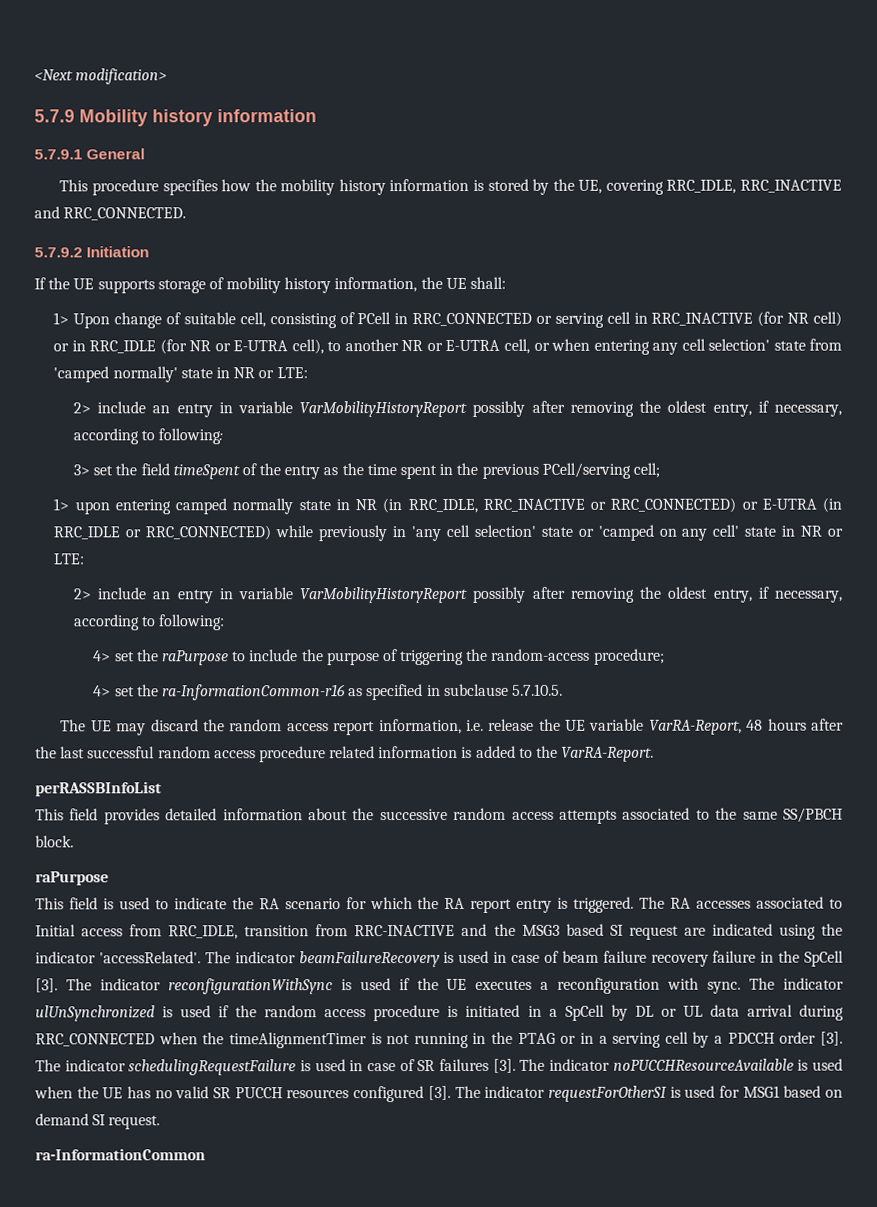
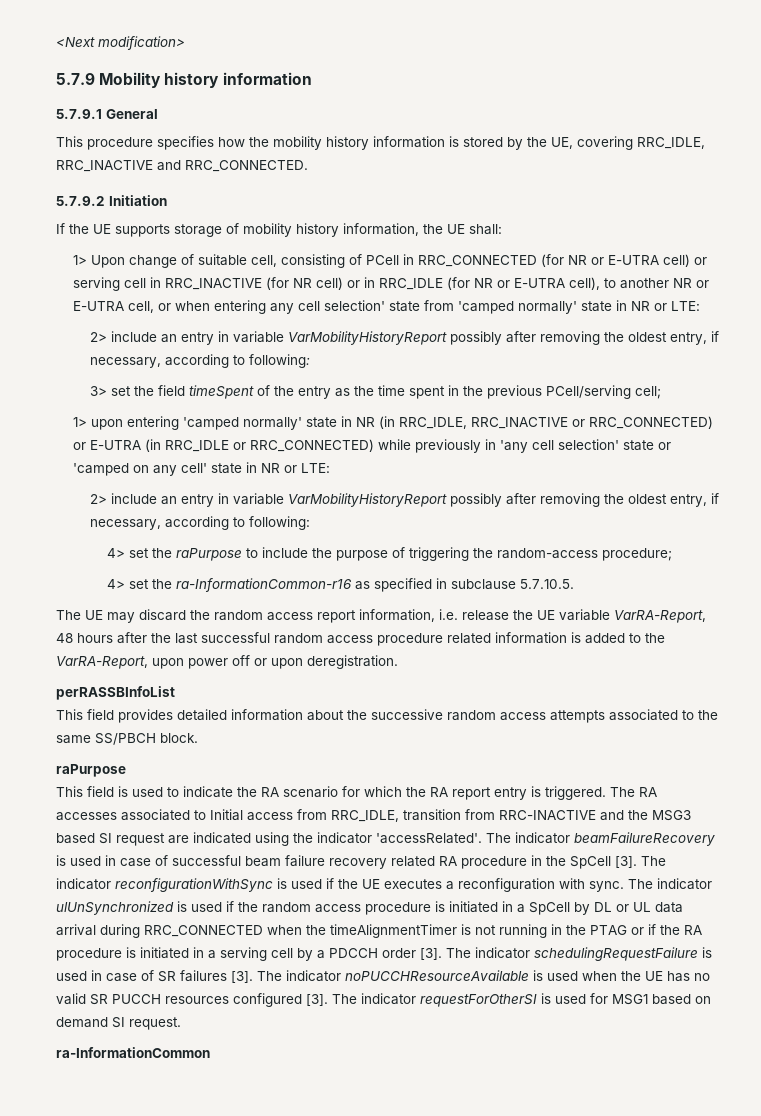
- 1> Upon change of suitable cell, consisting of PCell in RRC_CONNECTED or serving cell in RRC_INACTIVE (for NR cell) or in RRC_IDLE (for NR or E-UTRA cell), to another NR or E-UTRA cell, or when entering any cell selection' state from 'camped normally' state in NR or LTE:
+ 1> Upon change of suitable cell, consisting of PCell in RRC_CONNECTED (for NR or E-UTRA cell) or serving cell in RRC_INACTIVE (for NR cell) or in RRC_IDLE (for NR or E-UTRA cell), to another NR or E-UTRA cell, or when entering any cell selection' state from 'camped normally' state in NR or LTE:
- 1> upon entering camped normally state in NR (in RRC_IDLE, RRC_INACTIVE or RRC_CONNECTED) or E-UTRA (in RRC_IDLE or RRC_CONNECTED) while previously in 'any cell selection' state or 'camped on any cell' state in NR or LTE:
+ 1> upon entering 'camped normally' state in NR (in RRC_IDLE, RRC_INACTIVE or RRC_CONNECTED) or E-UTRA (in RRC_IDLE or RRC_CONNECTED) while previously in 'any cell selection' state or 'camped on any cell' state in NR or LTE:
- The UE may discard the random access report information, i.e. release the UE variable VarRA-Report, 48 hours after the last successful random access procedure related information is added to the VarRA-Report.
+ The UE may discard the random access report information, i.e. release the UE variable VarRA-Report, 48 hours after the last successful random access procedure related information is added to the VarRA-Report, upon power off or upon deregistration.
- The indicator beamFailureRecovery is used in case of beam failure recovery failure in the SpCell [3].
+ The indicator beamFailureRecovery is used in case of successful beam failure recovery related RA procedure in the SpCell [3].
- The indicator ulUnSynchronized is used if the random access procedure is initiated in a SpCell by DL or UL data arrival during RRC_CONNECTED when the timeAlignmentTimer is not running in the PTAG or in a serving cell by a PDCCH order [3].
+ The indicator ulUnSynchronized is used if the random access procedure is initiated in a SpCell by DL or UL data arrival during RRC_CONNECTED when the timeAlignmentTimer is not running in the PTAG or if the RA procedure is initiated in a serving cell by a PDCCH order [3].

